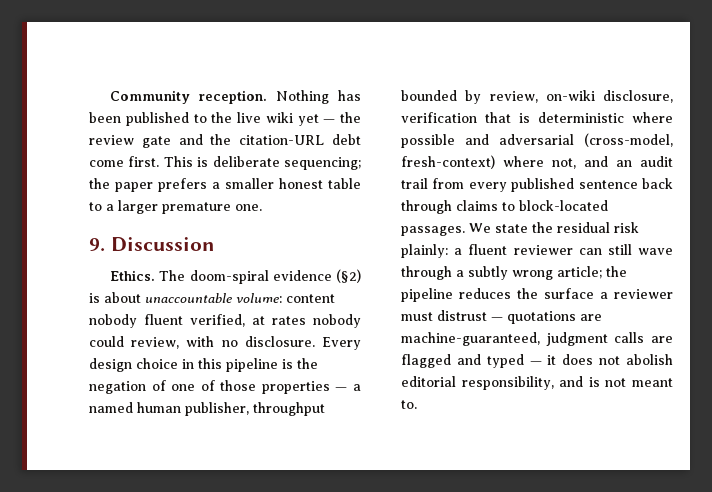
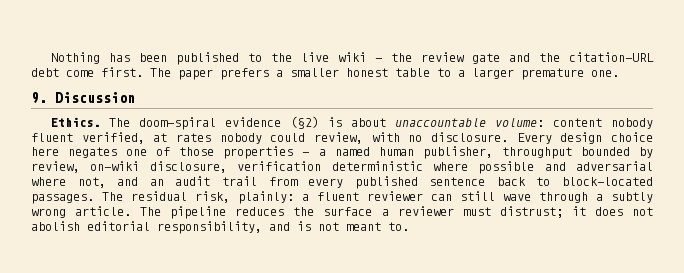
- Community reception. Nothing has been published to the live wiki yet — the review gate and the citation-URL debt come first.
+ Nothing has been published to the live wiki — the review gate and the citation-URL debt come first.
- This is deliberate sequencing; the paper prefers a smaller honest table to a larger premature one.
+ The paper prefers a smaller honest table to a larger premature one.
- Every design choice in this pipeline is the negation of one of those properties — a named human publisher, throughput bounded by review, on-wiki disclosure, verification that is deterministic where possible and adversarial (cross-model, fresh-context) where not, and an audit trail from every published sentence back through claims to block-located passages.
+ Every design choice here negates one of those properties — a named human publisher, throughput bounded by review, on-wiki disclosure, verification deterministic where possible and adversarial where not, and an audit trail from every published sentence back to block-located passages.
- We state the residual risk plainly: a fluent reviewer can still wave through a subtly wrong article; the pipeline reduces the surface a reviewer must distrust — quotations are machine-guaranteed, judgment calls are flagged and typed — it does not abolish editorial responsibility, and is not meant to.
+ The residual risk, plainly: a fluent reviewer can still wave through a subtly wrong article. The pipeline reduces the surface a reviewer must distrust; it does not abolish editorial responsibility, and is not meant to.

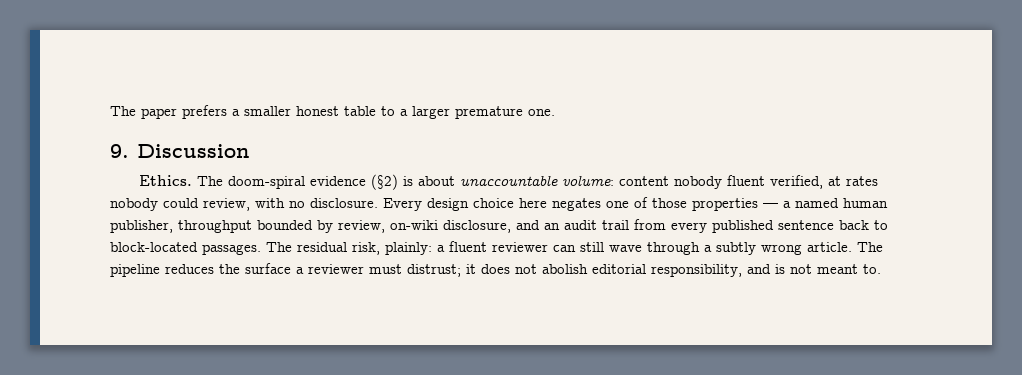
- Nothing has been published to the live wiki — the review gate and the citation-URL debt come first.
- Every design choice here negates one of those properties — a named human publisher, throughput bounded by review, on-wiki disclosure, verification deterministic where possible and adversarial where not, and an audit trail from every published sentence back to block-located passages.
+ Every design choice here negates one of those properties — a named human publisher, throughput bounded by review, on-wiki disclosure, and an audit trail from every published sentence back to block-located passages.

